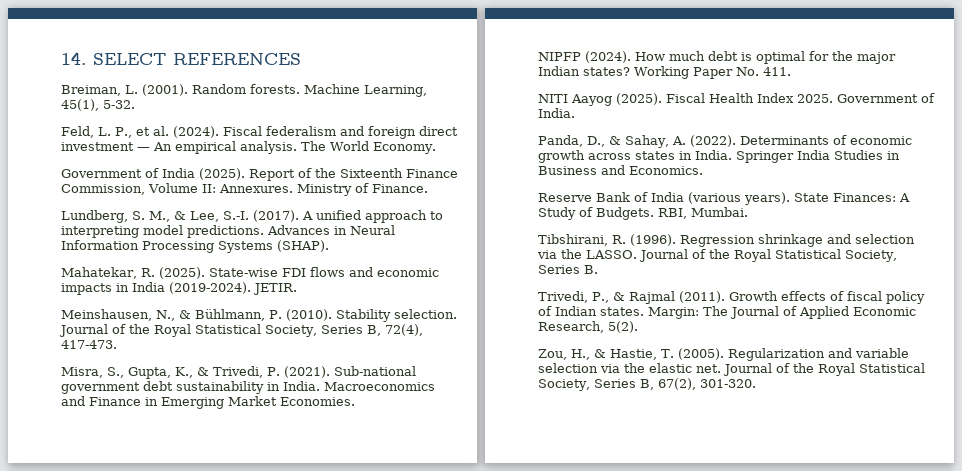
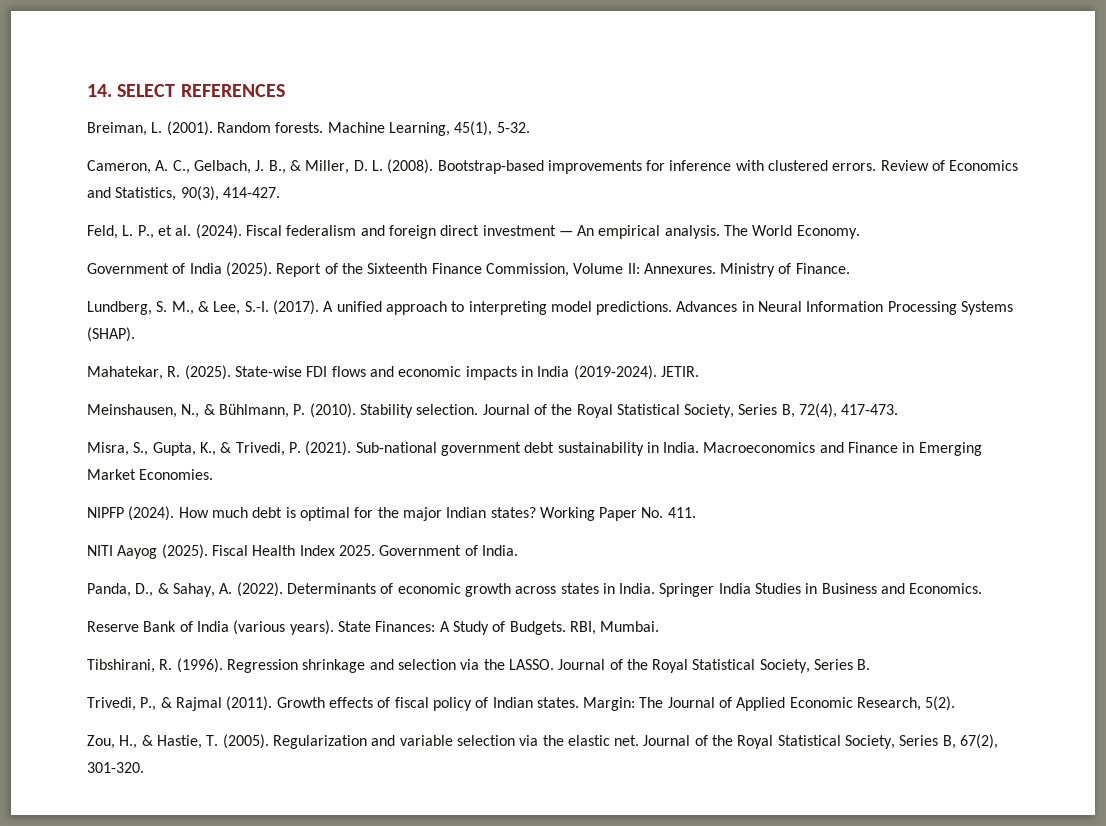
+ Cameron, A. C., Gelbach, J. B., & Miller, D. L. (2008). Bootstrap-based improvements for inference with clustered errors. Review of Economics and Statistics, 90(3), 414-427.

